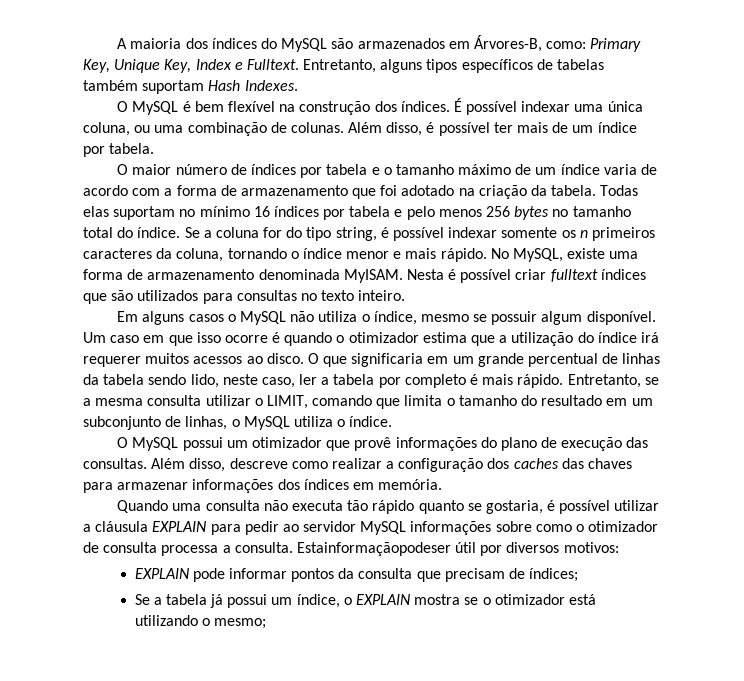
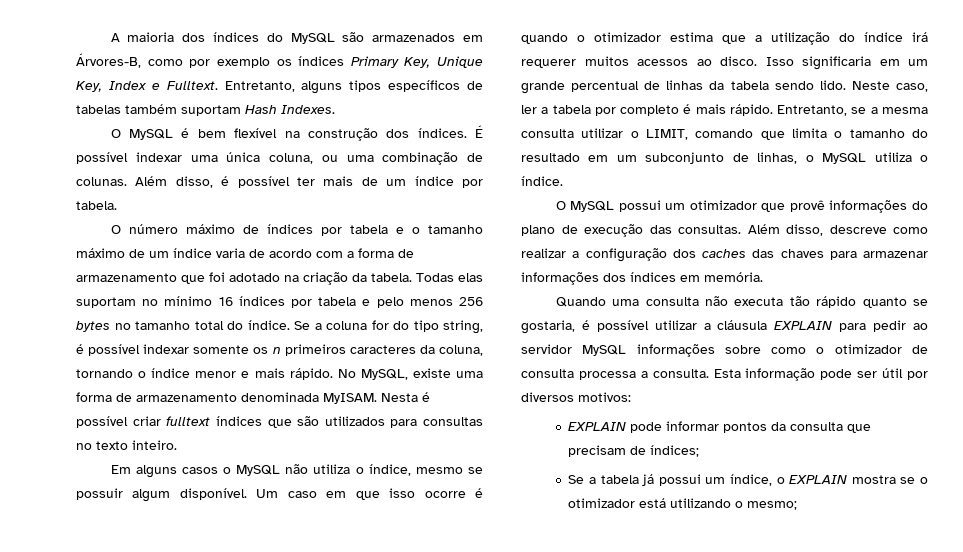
- A maioria dos índices do MySQL são armazenados em Árvores-B, como: Primary Key, Unique Key, Index e Fulltext.
+ A maioria dos índices do MySQL são armazenados em Árvores-B, como por exemplo os índices Primary Key, Unique Key, Index e Fulltext.
- O maior número de índices por tabela e o tamanho máximo de um índice varia de acordo com a forma de armazenamento que foi adotado na criação da tabela.
+ O número máximo de índices por tabela e o tamanho máximo de um índice varia de acordo com a forma de armazenamento que foi adotado na criação da tabela.
- O que significaria em um grande percentual de linhas da tabela sendo lido, neste caso, ler a tabela por completo é mais rápido.
+ Isso significaria em um grande percentual de linhas da tabela sendo lido. Neste caso, ler a tabela por completo é mais rápido.
- Estainformaçãopodeser útil por diversos motivos:
+ Esta informação pode ser útil por diversos motivos:

